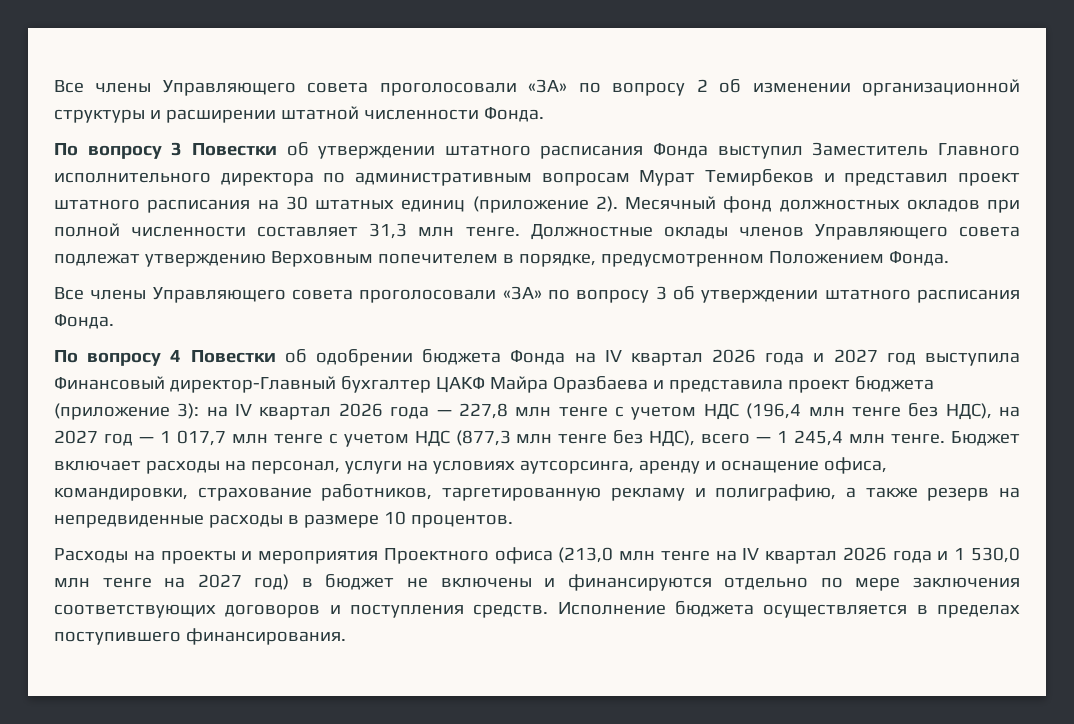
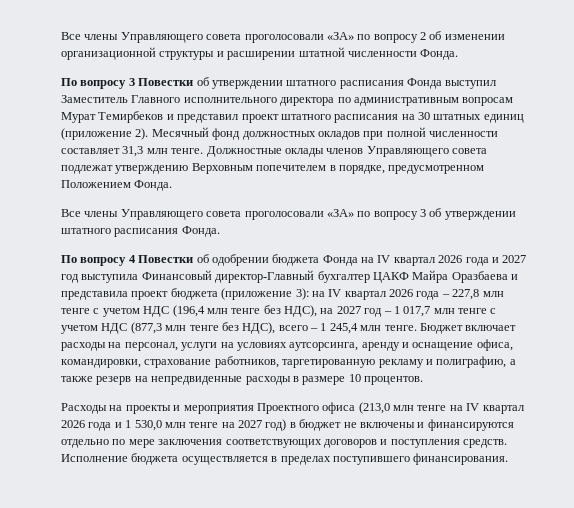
- на IV квартал 2026 года — 227,8 млн тенге с учетом НДС (196,4 млн тенге без НДС), на 2027 год — 1 017,7 млн тенге с учетом НДС (877,3 млн тенге без НДС), всего — 1 245,4 млн тенге.
+ на IV квартал 2026 года – 227,8 млн тенге с учетом НДС (196,4 млн тенге без НДС), на 2027 год – 1 017,7 млн тенге с учетом НДС (877,3 млн тенге без НДС), всего – 1 245,4 млн тенге.

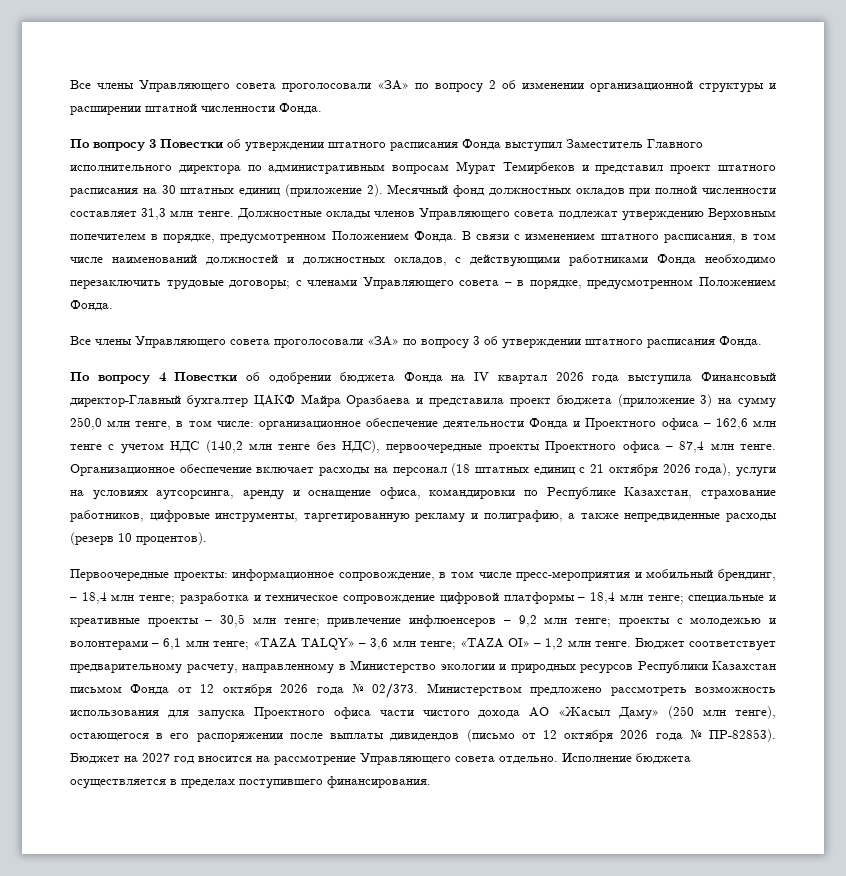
+ В связи с изменением штатного расписания, в том числе наименований должностей и должностных окладов, с действующими работниками Фонда необходимо перезаключить трудовые договоры; с членами Управляющего совета – в порядке, предусмотренном Положением Фонда.
- По вопросу 4 Повестки об одобрении бюджета Фонда на IV квартал 2026 года и 2027 год выступила Финансовый директор-Главный бухгалтер ЦАКФ Майра Оразбаева и представила проект бюджета (приложение 3): на IV квартал 2026 года – 227,8 млн тенге с учетом НДС (196,4 млн тенге без НДС), на 2027 год – 1 017,7 млн тенге с учетом НДС (877,3 млн тенге без НДС), всего – 1 245,4 млн тенге. Бюджет включает расходы на персонал, услуги на условиях аутсорсинга, аренду и оснащение офиса, командировки, страхование работников, таргетированную рекламу и полиграфию, а также резерв на непредвиденные расходы в размере 10 процентов.
- Расходы на проекты и мероприятия Проектного офиса (213,0 млн тенге на IV квартал 2026 года и 1 530,0 млн тенге на 2027 год) в бюджет не включены и финансируются отдельно по мере заключения соответствующих договоров и поступления средств.
+ По вопросу 4 Повестки об одобрении бюджета Фонда на IV квартал 2026 года выступила Финансовый директор-Главный бухгалтер ЦАКФ Майра Оразбаева и представила проект бюджета (приложение 3) на сумму 250,0 млн тенге, в том числе: организационное обеспечение деятельности Фонда и Проектного офиса – 162,6 млн тенге с учетом НДС (140,2 млн тенге без НДС), первоочередные проекты Проектного офиса – 87,4 млн тенге. Организационное обеспечение включает расходы на персонал (18 штатных единиц с 21 октября 2026 года), услуги на условиях аутсорсинга, аренду и оснащение офиса, командировки по Республике Казахстан, страхование работников, цифровые инструменты, таргетированную рекламу и полиграфию, а также непредвиденные расходы (резерв 10 процентов).
+ Первоочередные проекты: информационное сопровождение, в том числе пресс-мероприятия и мобильный брендинг, – 18,4 млн тенге; разработка и техническое сопровождение цифровой платформы – 18,4 млн тенге; специальные и креативные проекты – 30,5 млн тенге; привлечение инфлюенсеров – 9,2 млн тенге; проекты с молодежью и волонтерами – 6,1 млн тенге; «TAZA TALQY» – 3,6 млн тенге; «TAZA OI» – 1,2 млн тенге. Бюджет соответствует предварительному расчету, направленному в Министерство экологии и природных ресурсов Республики Казахстан письмом Фонда от 12 октября 2026 года № 02/373. Министерством предложено рассмотреть возможность использования для запуска Проектного офиса части чистого дохода АО «Жасыл Даму» (250 млн тенге), остающегося в его распоряжении после выплаты дивидендов (письмо от 12 октября 2026 года № ПР-82853). Бюджет на 2027 год вносится на рассмотрение Управляющего совета отдельно.

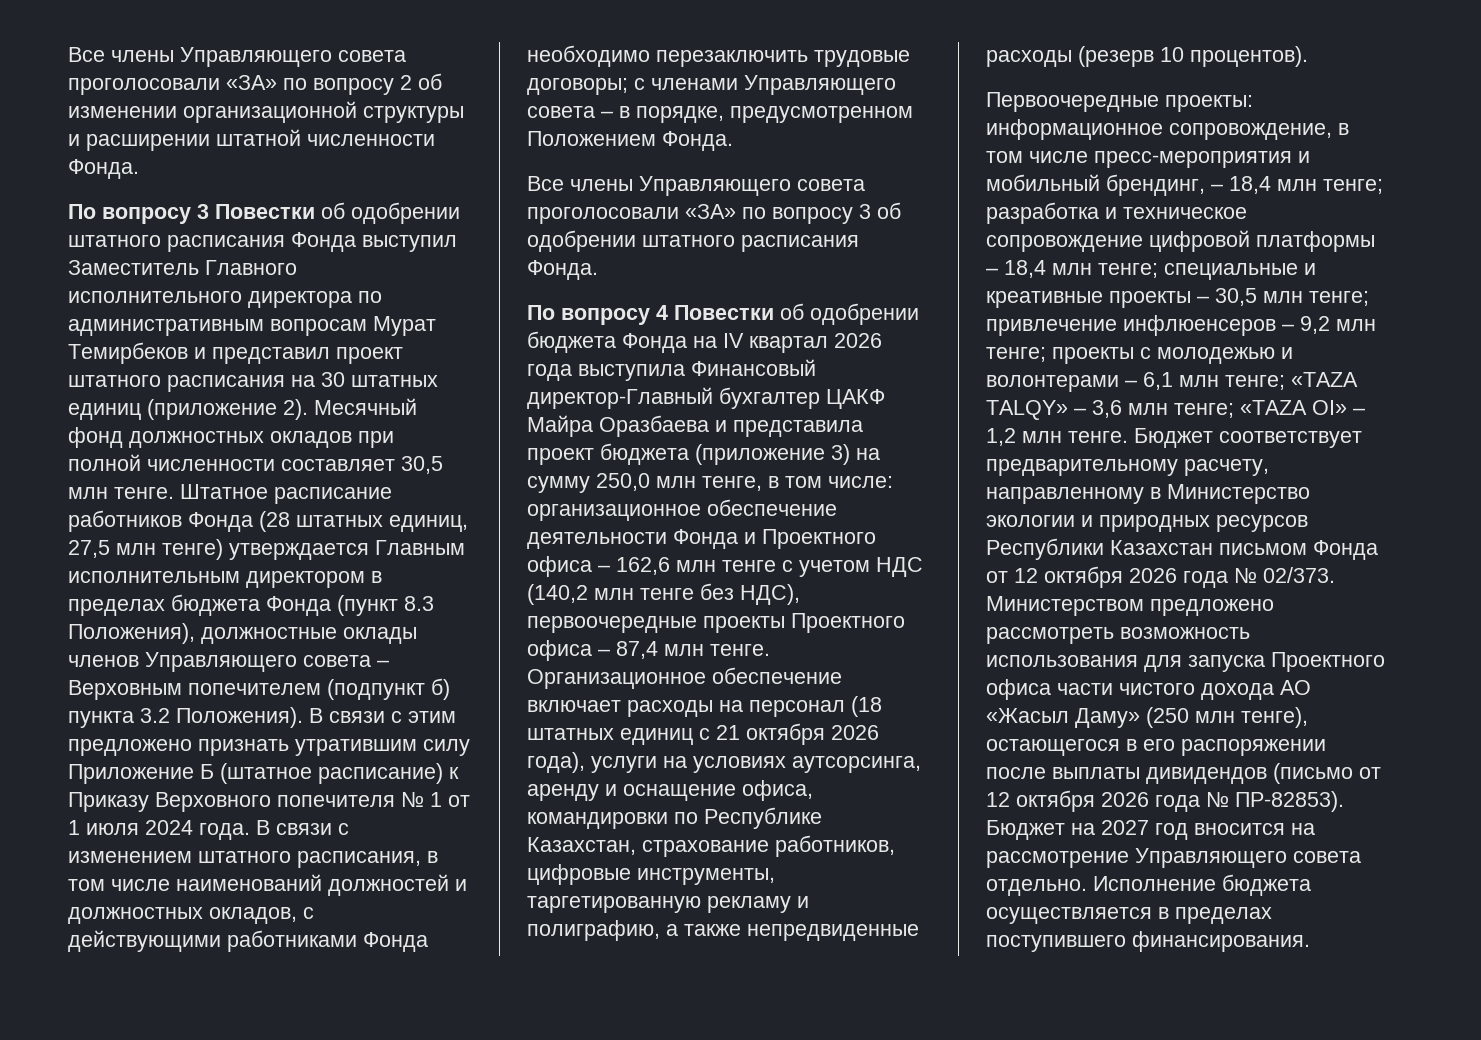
- По вопросу 3 Повестки об утверждении штатного расписания Фонда выступил Заместитель Главного исполнительного директора по административным вопросам Мурат Темирбеков и представил проект штатного расписания на 30 штатных единиц (приложение 2).
+ По вопросу 3 Повестки об одобрении штатного расписания Фонда выступил Заместитель Главного исполнительного директора по административным вопросам Мурат Темирбеков и представил проект штатного расписания на 30 штатных единиц (приложение 2).
- Месячный фонд должностных окладов при полной численности составляет 31,3 млн тенге. Должностные оклады членов Управляющего совета подлежат утверждению Верховным попечителем в порядке, предусмотренном Положением Фонда.
+ Месячный фонд должностных окладов при полной численности составляет 30,5 млн тенге. Штатное расписание работников Фонда (28 штатных единиц, 27,5 млн тенге) утверждается Главным исполнительным директором в пределах бюджета Фонда (пункт 8.3 Положения), должностные оклады членов Управляющего совета – Верховным попечителем (подпункт б) пункта 3.2 Положения). В связи с этим предложено признать утратившим силу Приложение Б (штатное расписание) к Приказу Верховного попечителя № 1 от 1 июля 2024 года.
- Все члены Управляющего совета проголосовали «ЗА» по вопросу 3 об утверждении штатного расписания Фонда.
+ Все члены Управляющего совета проголосовали «ЗА» по вопросу 3 об одобрении штатного расписания Фонда.

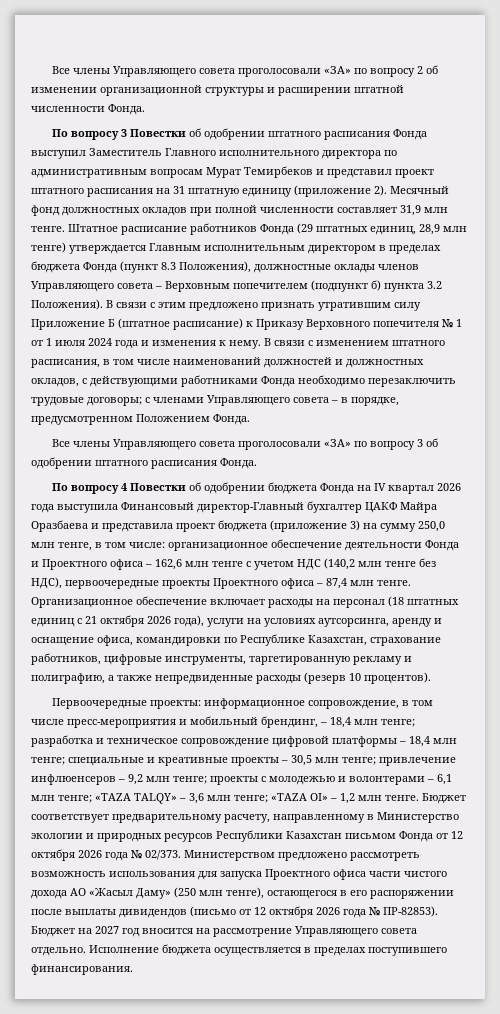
- По вопросу 3 Повестки об одобрении штатного расписания Фонда выступил Заместитель Главного исполнительного директора по административным вопросам Мурат Темирбеков и представил проект штатного расписания на 30 штатных единиц (приложение 2).
+ По вопросу 3 Повестки об одобрении штатного расписания Фонда выступил Заместитель Главного исполнительного директора по административным вопросам Мурат Темирбеков и представил проект штатного расписания на 31 штатную единицу (приложение 2).
- Месячный фонд должностных окладов при полной численности составляет 30,5 млн тенге.
+ Месячный фонд должностных окладов при полной численности составляет 31,9 млн тенге.
- Штатное расписание работников Фонда (28 штатных единиц, 27,5 млн тенге) утверждается Главным исполнительным директором в пределах бюджета Фонда (пункт 8.3 Положения), должностные оклады членов Управляющего совета – Верховным попечителем (подпункт б) пункта 3.2 Положения).
+ Штатное расписание работников Фонда (29 штатных единиц, 28,9 млн тенге) утверждается Главным исполнительным директором в пределах бюджета Фонда (пункт 8.3 Положения), должностные оклады членов Управляющего совета – Верховным попечителем (подпункт б) пункта 3.2 Положения).
- В связи с этим предложено признать утратившим силу Приложение Б (штатное расписание) к Приказу Верховного попечителя № 1 от 1 июля 2024 года.
+ В связи с этим предложено признать утратившим силу Приложение Б (штатное расписание) к Приказу Верховного попечителя № 1 от 1 июля 2024 года и изменения к нему.

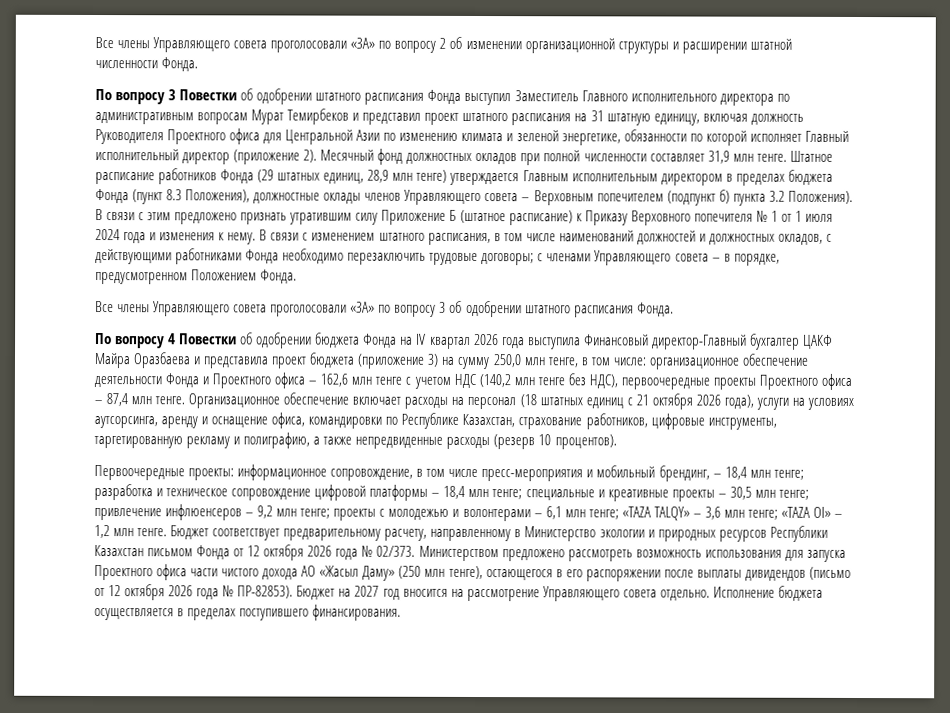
- По вопросу 3 Повестки об одобрении штатного расписания Фонда выступил Заместитель Главного исполнительного директора по административным вопросам Мурат Темирбеков и представил проект штатного расписания на 31 штатную единицу (приложение 2).
+ По вопросу 3 Повестки об одобрении штатного расписания Фонда выступил Заместитель Главного исполнительного директора по административным вопросам Мурат Темирбеков и представил проект штатного расписания на 31 штатную единицу, включая должность Руководителя Проектного офиса для Центральной Азии по изменению климата и зеленой энергетике, обязанности по которой исполняет Главный исполнительный директор (приложение 2).

